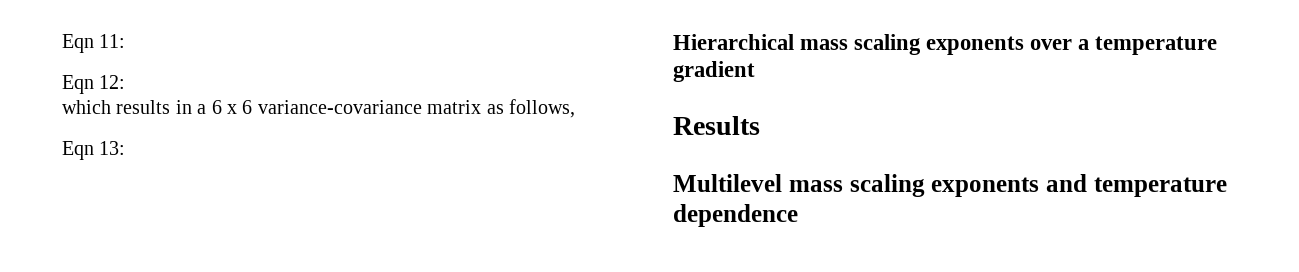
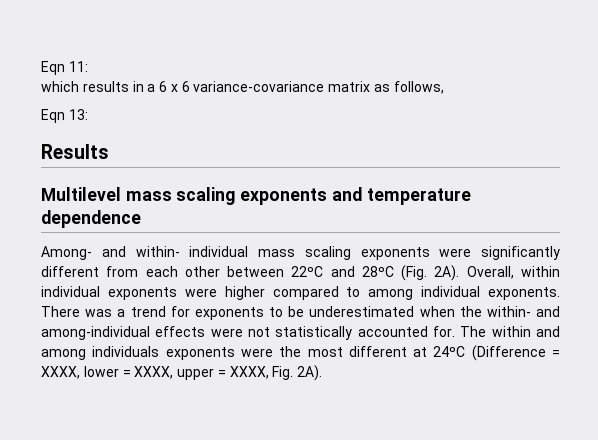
- Eqn 12:
- Hierarchical mass scaling exponents over a temperature gradient
+ Among- and within- individual mass scaling exponents were significantly different from each other between 22ºC and 28ºC (Fig. 2A). Overall, within individual exponents were higher compared to among individual exponents. There was a trend for exponents to be underestimated when the within- and among-individual effects were not statistically accounted for. The within and among individuals exponents were the most different at 24ºC (Difference = XXXX, lower = XXXX, upper = XXXX, Fig. 2A).

